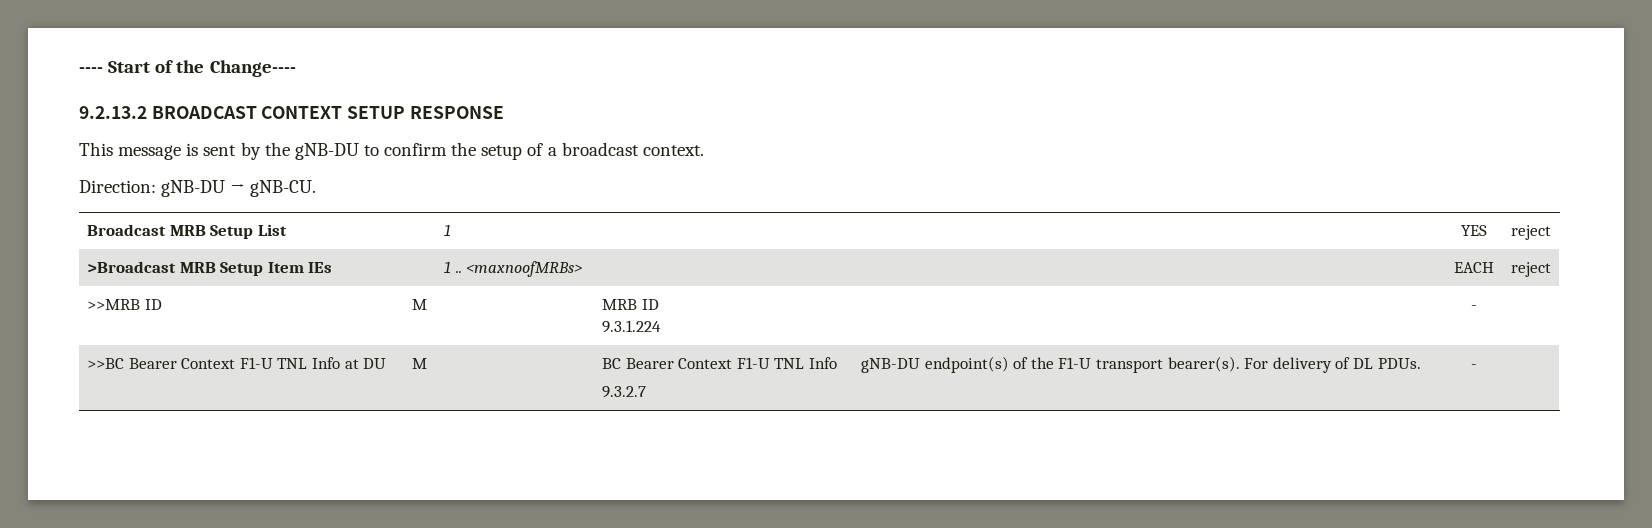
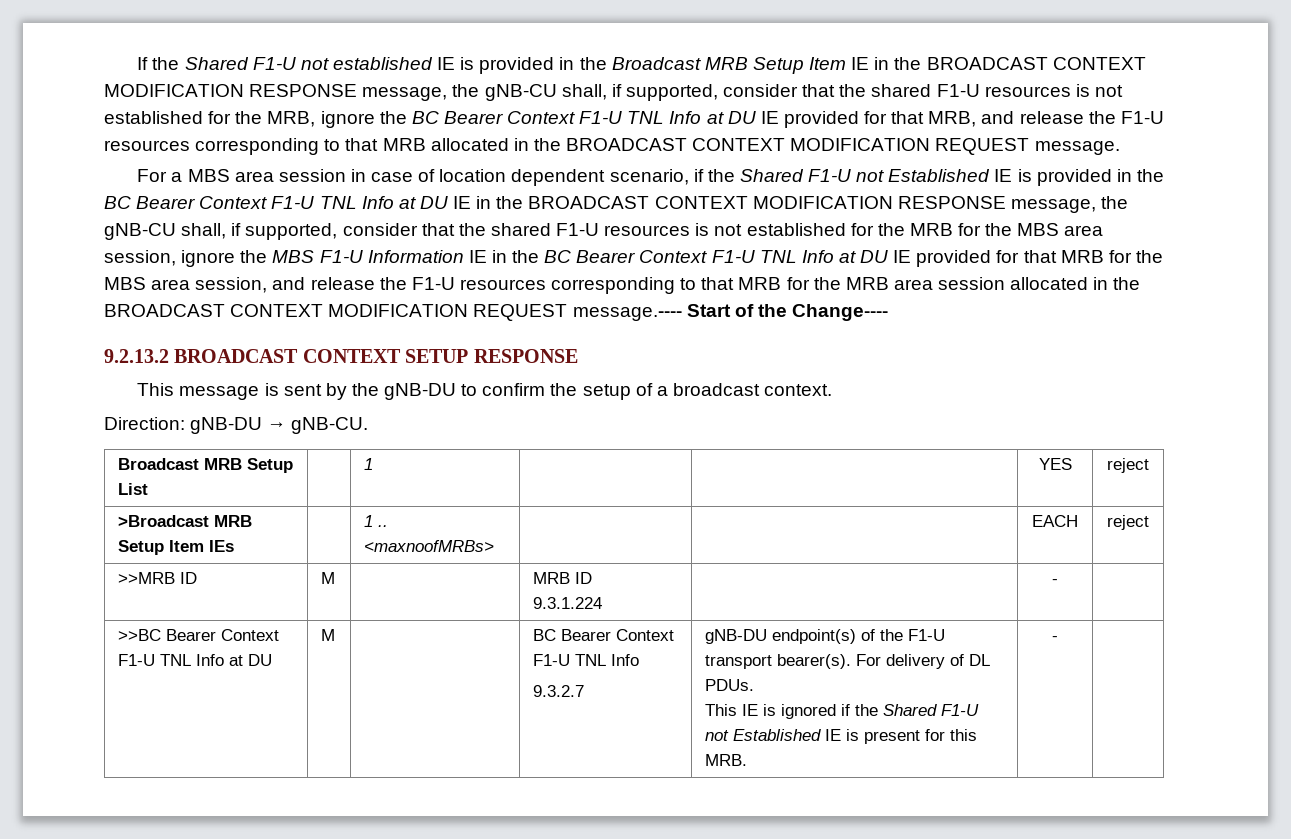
- ---- Start of the Change----
+ If the Shared F1-U not established IE is provided in the Broadcast MRB Setup Item IE in the BROADCAST CONTEXT MODIFICATION RESPONSE message, the gNB-CU shall, if supported, consider that the shared F1-U resources is not established for the MRB, ignore the BC Bearer Context F1-U TNL Info at DU IE provided for that MRB, and release the F1-U resources corresponding to that MRB allocated in the BROADCAST CONTEXT MODIFICATION REQUEST message.
+ For a MBS area session in case of location dependent scenario, if the Shared F1-U not Established IE is provided in the BC Bearer Context F1-U TNL Info at DU IE in the BROADCAST CONTEXT MODIFICATION RESPONSE message, the gNB-CU shall, if supported, consider that the shared F1-U resources is not established for the MRB for the MBS area session, ignore the MBS F1-U Information IE in the BC Bearer Context F1-U TNL Info at DU IE provided for that MRB for the MBS area session, and release the F1-U resources corresponding to that MRB for the MRB area session allocated in the BROADCAST CONTEXT MODIFICATION REQUEST message.---- Start of the Change----
+ This IE is ignored if the Shared F1-U not Established IE is present for this MRB.

